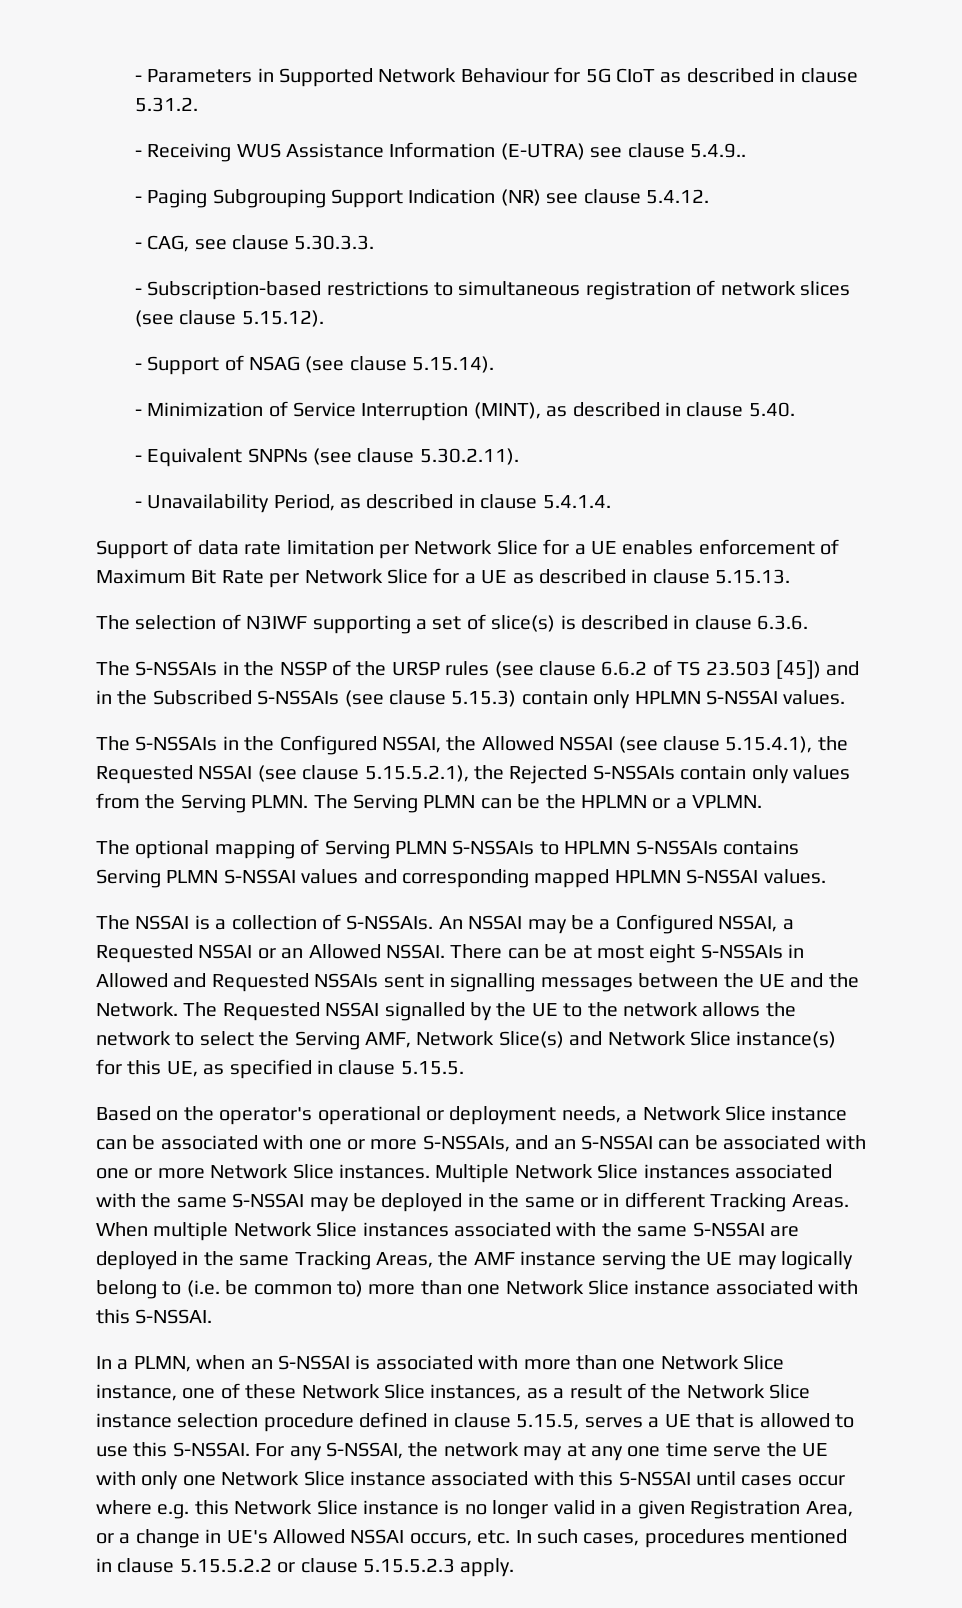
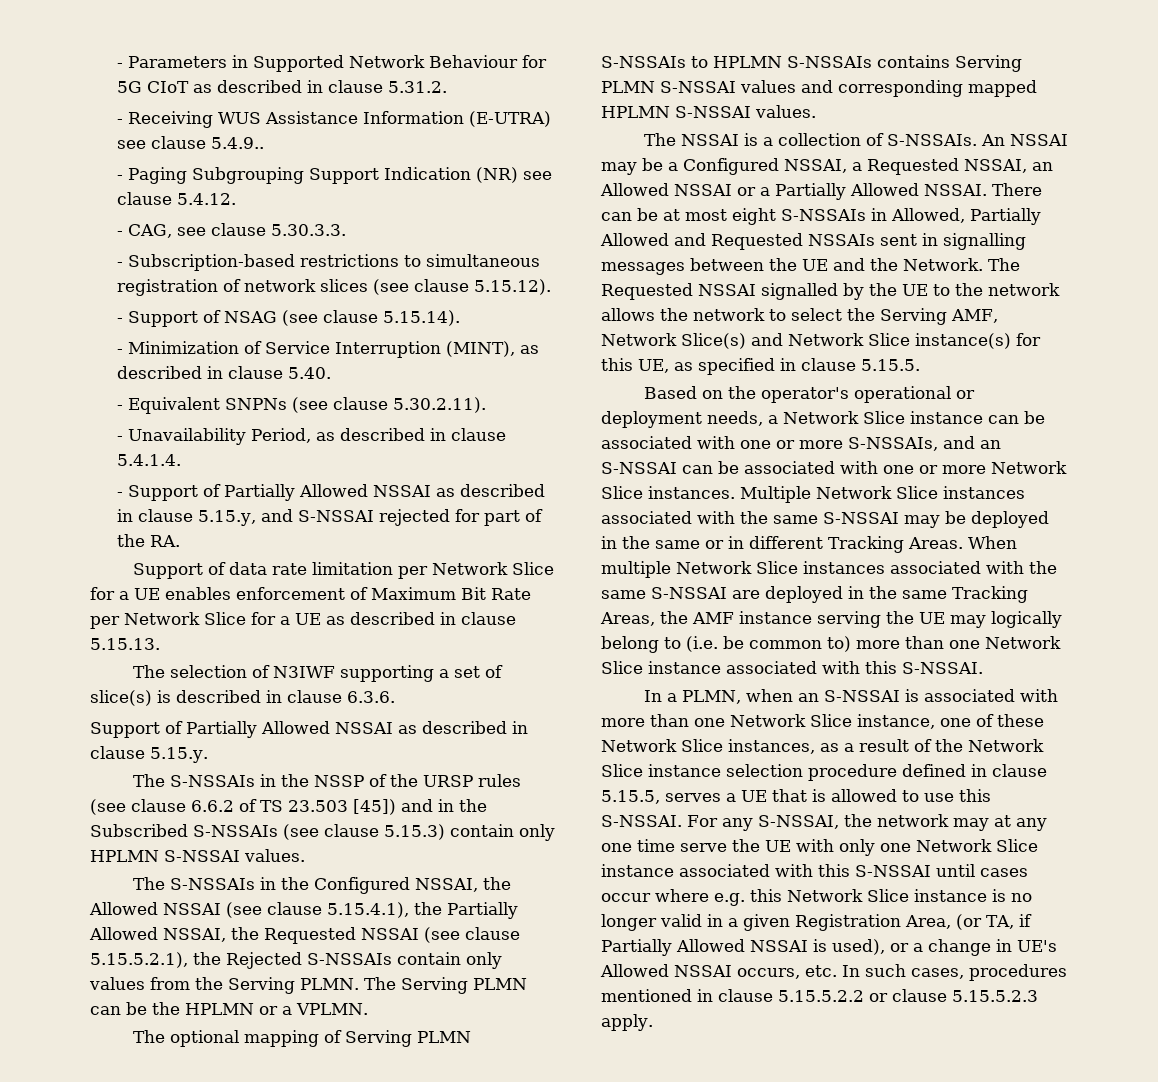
+ - Support of Partially Allowed NSSAI as described in clause 5.15.y, and S-NSSAI rejected for part of the RA.
+ Support of Partially Allowed NSSAI as described in clause 5.15.y.
- The S-NSSAIs in the Configured NSSAI, the Allowed NSSAI (see clause 5.15.4.1), the Requested NSSAI (see clause 5.15.5.2.1), the Rejected S-NSSAIs contain only values from the Serving PLMN.
+ The S-NSSAIs in the Configured NSSAI, the Allowed NSSAI (see clause 5.15.4.1), the Partially Allowed NSSAI, the Requested NSSAI (see clause 5.15.5.2.1), the Rejected S-NSSAIs contain only values from the Serving PLMN.
- An NSSAI may be a Configured NSSAI, a Requested NSSAI or an Allowed NSSAI.
+ An NSSAI may be a Configured NSSAI, a Requested NSSAI, an Allowed NSSAI or a Partially Allowed NSSAI.
- There can be at most eight S-NSSAIs in Allowed and Requested NSSAIs sent in signalling messages between the UE and the Network.
+ There can be at most eight S-NSSAIs in Allowed, Partially Allowed and Requested NSSAIs sent in signalling messages between the UE and the Network.
- For any S-NSSAI, the network may at any one time serve the UE with only one Network Slice instance associated with this S-NSSAI until cases occur where e.g. this Network Slice instance is no longer valid in a given Registration Area, or a change in UE's Allowed NSSAI occurs, etc. In such cases, procedures mentioned in clause 5.15.5.2.2 or clause 5.15.5.2.3 apply.
+ For any S-NSSAI, the network may at any one time serve the UE with only one Network Slice instance associated with this S-NSSAI until cases occur where e.g. this Network Slice instance is no longer valid in a given Registration Area, (or TA, if Partially Allowed NSSAI is used), or a change in UE's Allowed NSSAI occurs, etc. In such cases, procedures mentioned in clause 5.15.5.2.2 or clause 5.15.5.2.3 apply.

